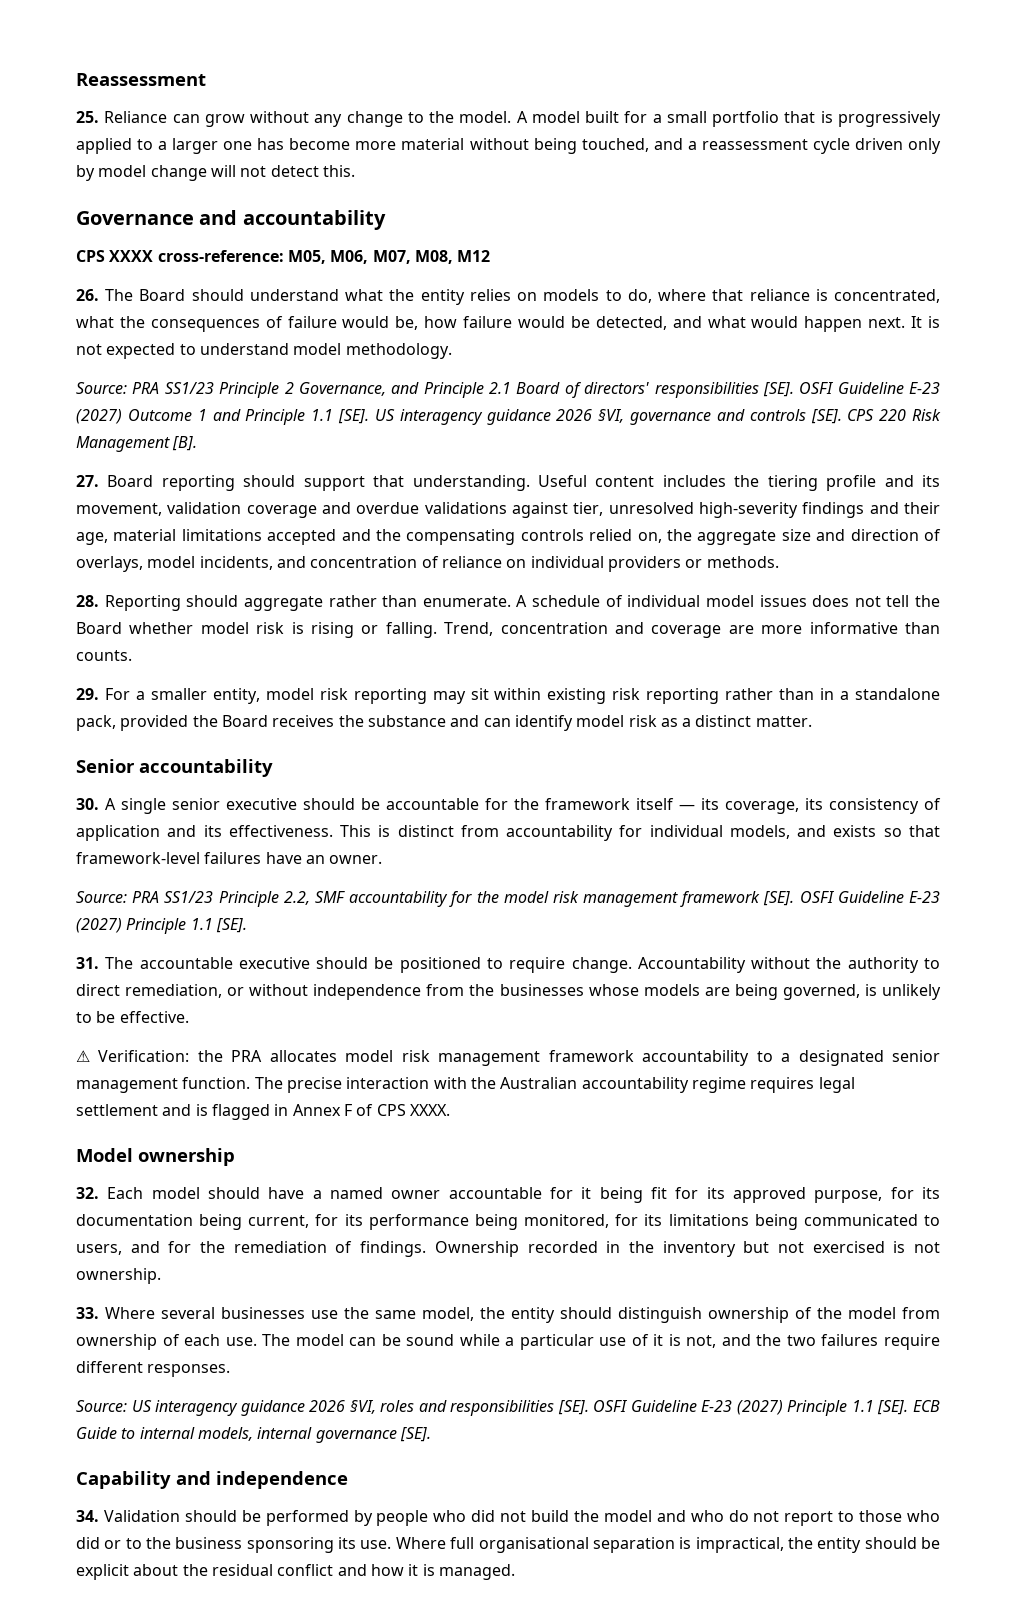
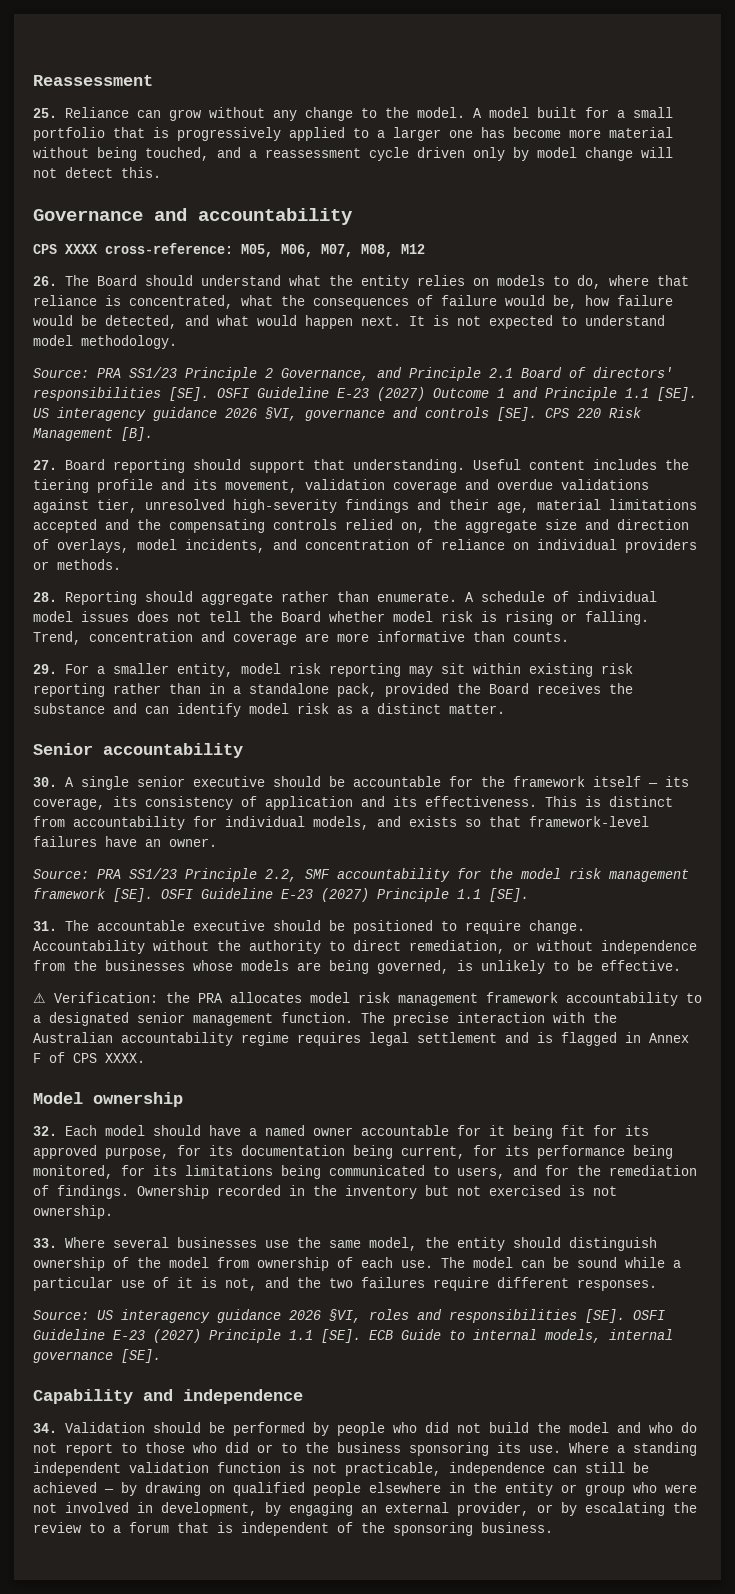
- Where full organisational separation is impractical, the entity should be explicit about the residual conflict and how it is managed.
+ Where a standing independent validation function is not practicable, independence can still be achieved — by drawing on qualified people elsewhere in the entity or group who were not involved in development, by engaging an external provider, or by escalating the review to a forum that is independent of the sponsoring business.

